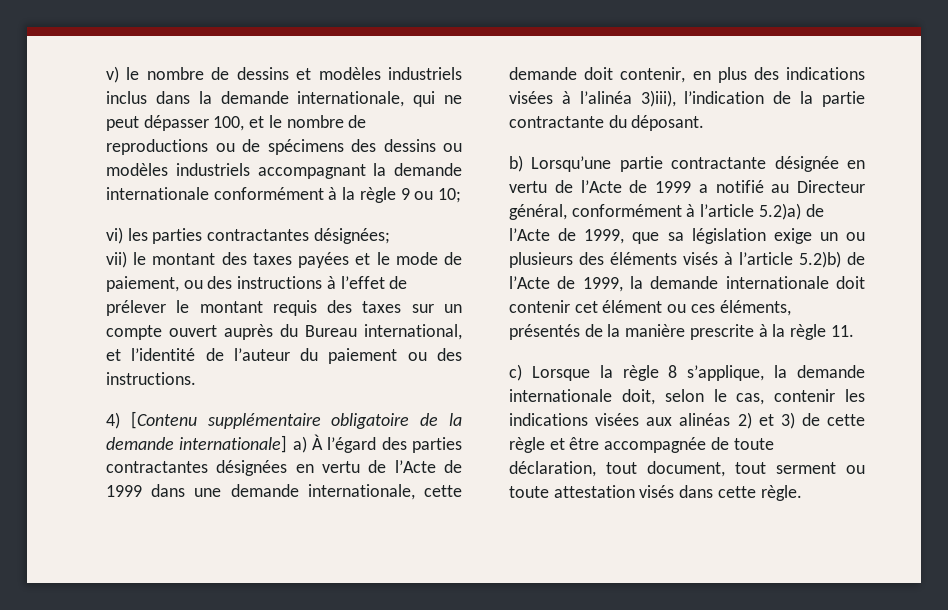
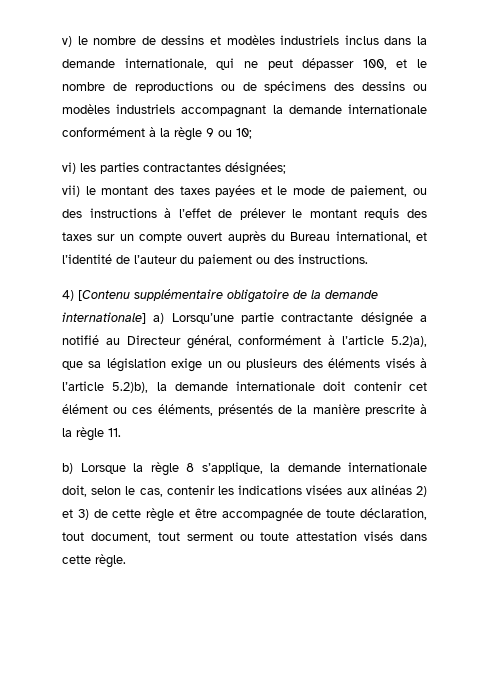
- 4) [Contenu supplémentaire obligatoire de la demande internationale] a) À l’égard des parties contractantes désignées en vertu de l’Acte de 1999 dans une demande internationale, cette demande doit contenir, en plus des indications visées à l’alinéa 3)iii), l’indication de la partie contractante du déposant.
- b) Lorsqu’une partie contractante désignée en vertu de l’Acte de 1999 a notifié au Directeur général, conformément à l’article 5.2)a) de l’Acte de 1999, que sa législation exige un ou plusieurs des éléments visés à l’article 5.2)b) de l’Acte de 1999, la demande internationale doit contenir cet élément ou ces éléments, présentés de la manière prescrite à la règle 11.
+ 4) [Contenu supplémentaire obligatoire de la demande internationale] a) Lorsqu’une partie contractante désignée a notifié au Directeur général, conformément à l’article 5.2)a), que sa législation exige un ou plusieurs des éléments visés à l’article 5.2)b), la demande internationale doit contenir cet élément ou ces éléments, présentés de la manière prescrite à la règle 11.
- c) Lorsque la règle 8 s’applique, la demande internationale doit, selon le cas, contenir les indications visées aux alinéas 2) et 3) de cette règle et être accompagnée de toute déclaration, tout document, tout serment ou toute attestation visés dans cette règle.
+ b) Lorsque la règle 8 s’applique, la demande internationale doit, selon le cas, contenir les indications visées aux alinéas 2) et 3) de cette règle et être accompagnée de toute déclaration, tout document, tout serment ou toute attestation visés dans cette règle.

